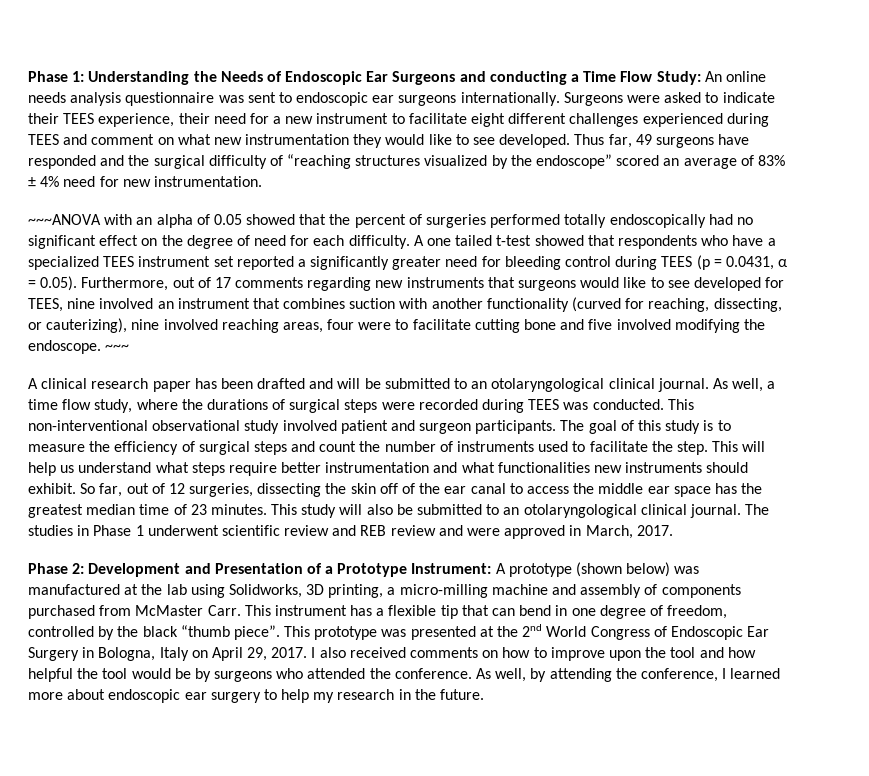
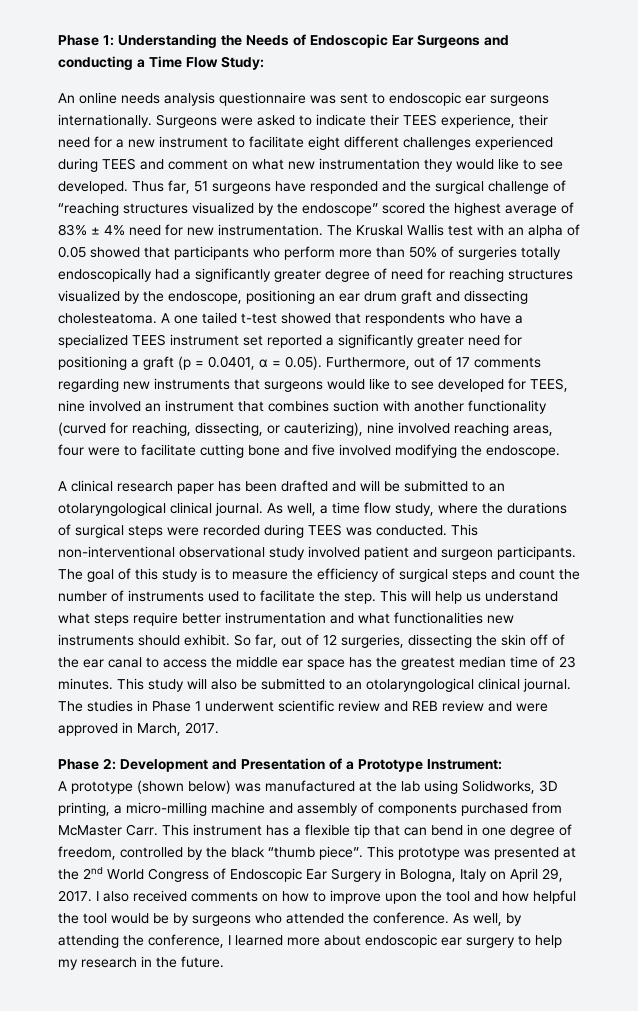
- Phase 1: Understanding the Needs of Endoscopic Ear Surgeons and conducting a Time Flow Study: An online needs analysis questionnaire was sent to endoscopic ear surgeons internationally.
+ Phase 1: Understanding the Needs of Endoscopic Ear Surgeons and conducting a Time Flow Study:
+ An online needs analysis questionnaire was sent to endoscopic ear surgeons internationally.
- Thus far, 49 surgeons have responded and the surgical difficulty of “reaching structures visualized by the endoscope” scored an average of 83% ± 4% need for new instrumentation.
- ~~~ANOVA with an alpha of 0.05 showed that the percent of surgeries performed totally endoscopically had no significant effect on the degree of need for each difficulty.
+ Thus far, 51 surgeons have responded and the surgical challenge of “reaching structures visualized by the endoscope” scored the highest average of 83% ± 4% need for new instrumentation. The Kruskal Wallis test with an alpha of 0.05 showed that participants who perform more than 50% of surgeries totally endoscopically had a significantly greater degree of need for reaching structures visualized by the endoscope, positioning an ear drum graft and dissecting cholesteatoma.
- A one tailed t-test showed that respondents who have a specialized TEES instrument set reported a significantly greater need for bleeding control during TEES (p = 0.0431, α = 0.05). Furthermore, out of 17 comments regarding new instruments that surgeons would like to see developed for TEES, nine involved an instrument that combines suction with another functionality (curved for reaching, dissecting, or cauterizing), nine involved reaching areas, four were to facilitate cutting bone and five involved modifying the endoscope. ~~~
+ A one tailed t-test showed that respondents who have a specialized TEES instrument set reported a significantly greater need for positioning a graft (p = 0.0401, α = 0.05). Furthermore, out of 17 comments regarding new instruments that surgeons would like to see developed for TEES, nine involved an instrument that combines suction with another functionality (curved for reaching, dissecting, or cauterizing), nine involved reaching areas, four were to facilitate cutting bone and five involved modifying the endoscope.
- Phase 2: Development and Presentation of a Prototype Instrument: A prototype (shown below) was manufactured at the lab using Solidworks, 3D printing, a micro-milling machine and assembly of components purchased from McMaster Carr.
+ Phase 2: Development and Presentation of a Prototype Instrument:
+ A prototype (shown below) was manufactured at the lab using Solidworks, 3D printing, a micro-milling machine and assembly of components purchased from McMaster Carr.

